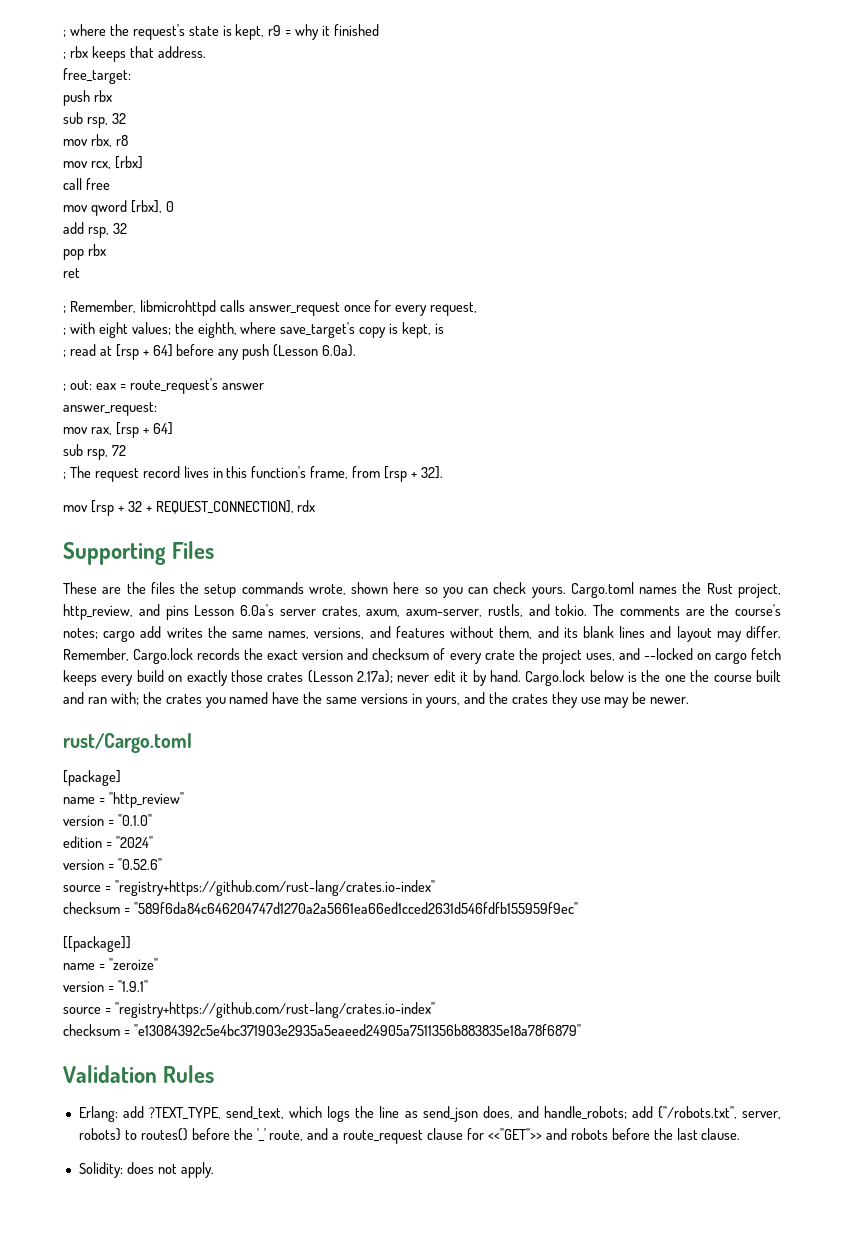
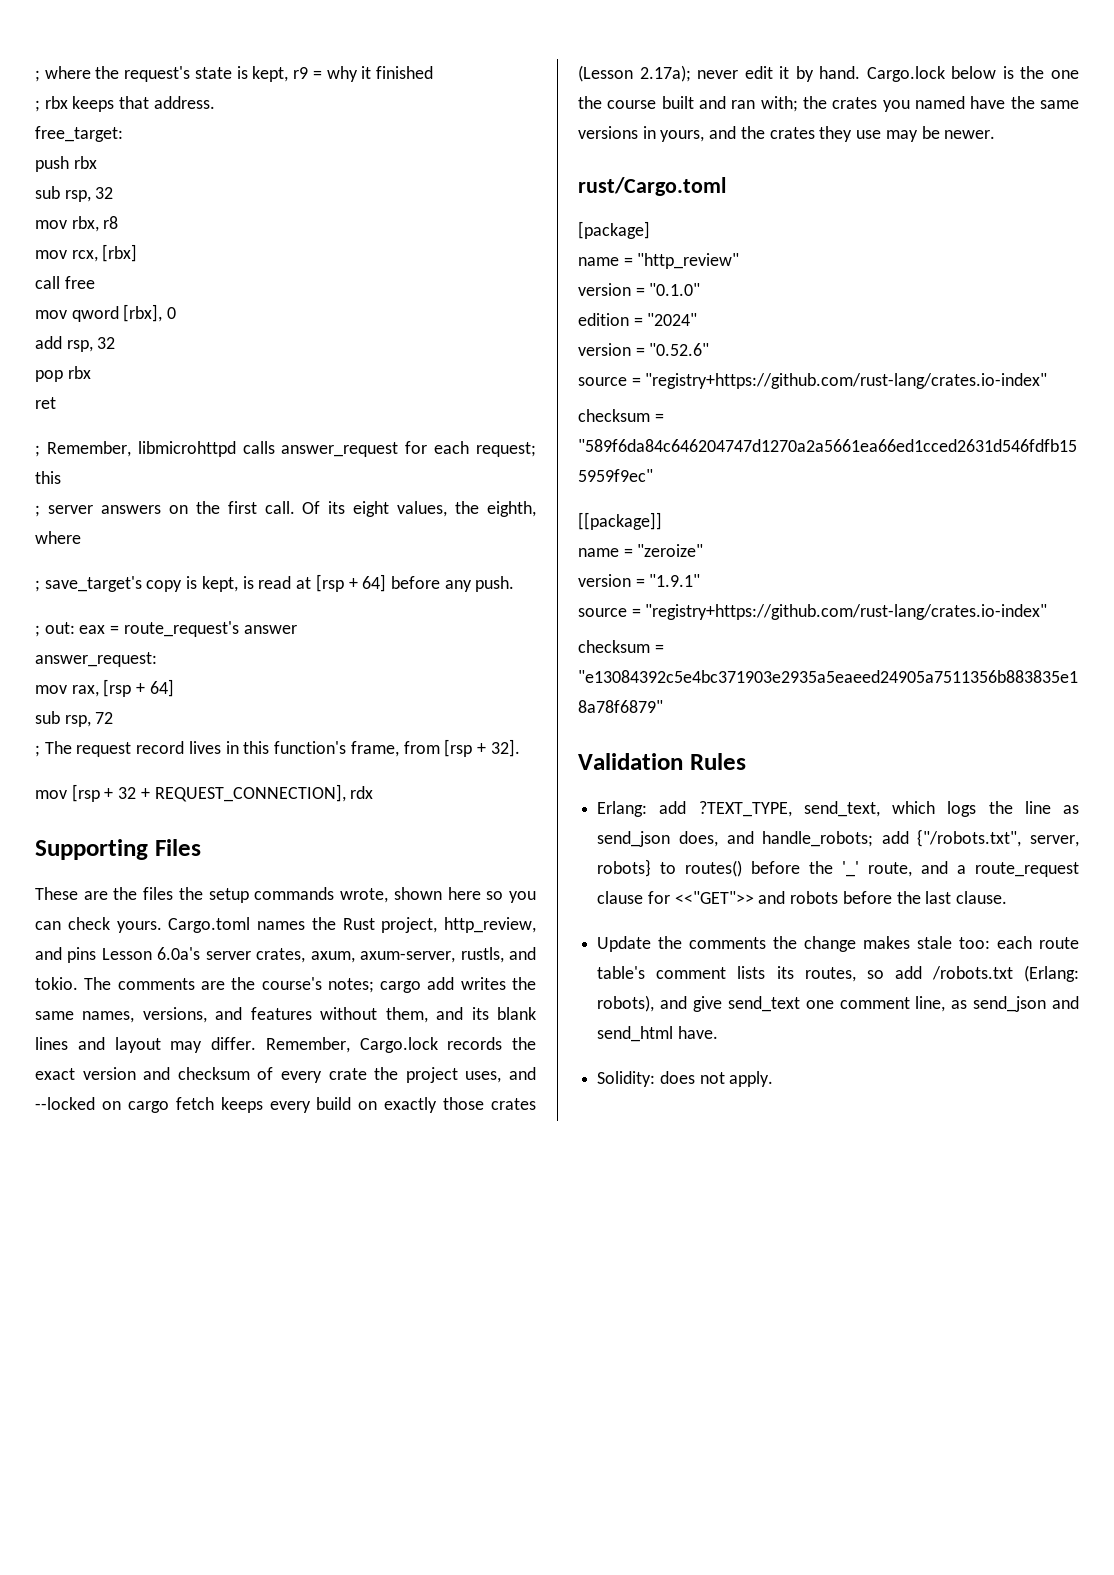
- ; Remember, libmicrohttpd calls answer_request once for every request,
- ; with eight values; the eighth, where save_target's copy is kept, is
- ; read at [rsp + 64] before any push (Lesson 6.0a).
+ ; Remember, libmicrohttpd calls answer_request for each request; this
+ ; server answers on the first call. Of its eight values, the eighth, where
+ ; save_target's copy is kept, is read at [rsp + 64] before any push.
+ Update the comments the change makes stale too: each route table's comment lists its routes, so add /robots.txt (Erlang: robots), and give send_text one comment line, as send_json and send_html have.

